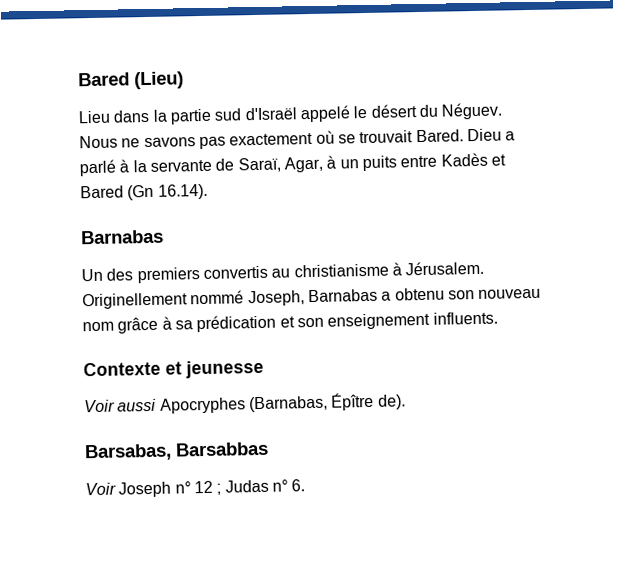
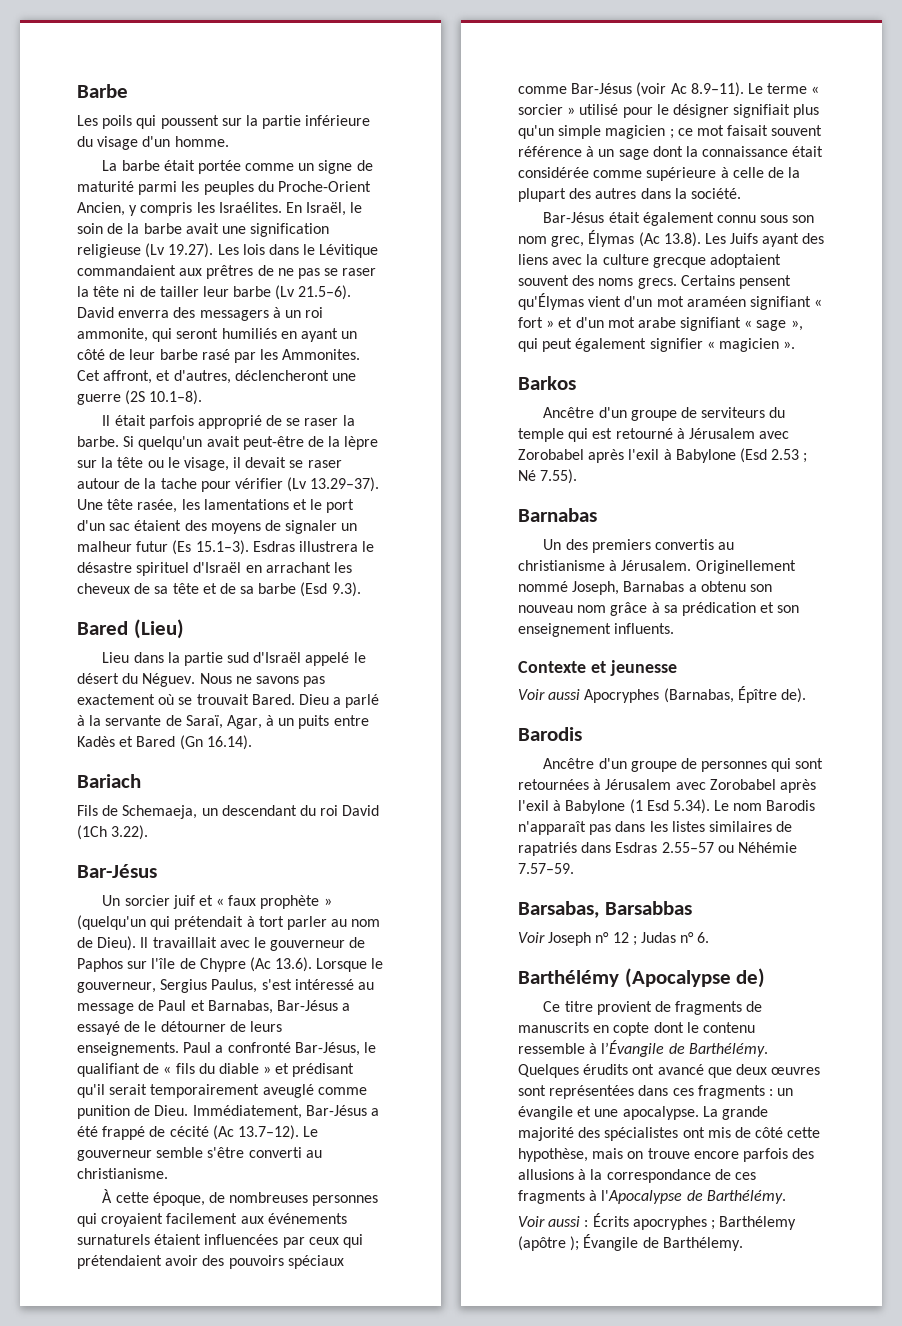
+ Barbe
+ Les poils qui poussent sur la partie inférieure du visage d'un homme.
+ La barbe était portée comme un signe de maturité parmi les peuples du Proche-Orient Ancien, y compris les Israélites. En Israël, le soin de la barbe avait une signification religieuse (Lv 19.27). Les lois dans le Lévitique commandaient aux prêtres de ne pas se raser la tête ni de tailler leur barbe (Lv 21.5–6). David enverra des messagers à un roi ammonite, qui seront humiliés en ayant un côté de leur barbe rasé par les Ammonites. Cet affront, et d'autres, déclencheront une guerre (2S 10.1–8).
+ Il était parfois approprié de se raser la barbe. Si quelqu'un avait peut-être de la lèpre sur la tête ou le visage, il devait se raser autour de la tache pour vérifier (Lv 13.29–37). Une tête rasée, les lamentations et le port d'un sac étaient des moyens de signaler un malheur futur (Es 15.1–3). Esdras illustrera le désastre spirituel d'Israël en arrachant les cheveux de sa tête et de sa barbe (Esd 9.3).
+ Bariach
+ Fils de Schemaeja, un descendant du roi David (1Ch 3.22).
+ Bar-Jésus
+ Un sorcier juif et « faux prophète » (quelqu'un qui prétendait à tort parler au nom de Dieu). Il travaillait avec le gouverneur de Paphos sur l'île de Chypre (Ac 13.6). Lorsque le gouverneur, Sergius Paulus, s'est intéressé au message de Paul et Barnabas, Bar-Jésus a essayé de le détourner de leurs enseignements. Paul a confronté Bar-Jésus, le qualifiant de « fils du diable » et prédisant qu'il serait temporairement aveuglé comme punition de Dieu. Immédiatement, Bar-Jésus a été frappé de cécité (Ac 13.7–12). Le gouverneur semble s'être converti au christianisme.
+ À cette époque, de nombreuses personnes qui croyaient facilement aux événements surnaturels étaient influencées par ceux qui prétendaient avoir des pouvoirs spéciaux comme Bar-Jésus (voir Ac 8.9–11). Le terme « sorcier » utilisé pour le désigner signifiait plus qu'un simple magicien ; ce mot faisait souvent référence à un sage dont la connaissance était considérée comme supérieure à celle de la plupart des autres dans la société.
+ Bar-Jésus était également connu sous son nom grec, Élymas (Ac 13.8). Les Juifs ayant des liens avec la culture grecque adoptaient souvent des noms grecs. Certains pensent qu'Élymas vient d'un mot araméen signifiant « fort » et d'un mot arabe signifiant « sage », qui peut également signifier « magicien ».
+ Barkos
+ Ancêtre d'un groupe de serviteurs du temple qui est retourné à Jérusalem avec Zorobabel après l'exil à Babylone (Esd 2.53 ; Né 7.55).
  Voir aussi Apocryphes (Barnabas, Épître de).
+ Barodis
+ Ancêtre d'un groupe de personnes qui sont retournées à Jérusalem avec Zorobabel après l'exil à Babylone (1 Esd 5.34). Le nom Barodis n'apparaît pas dans les listes similaires de rapatriés dans Esdras 2.55–57 ou Néhémie 7.57–59.
+ Barthélémy (Apocalypse de)
+ Ce titre provient de fragments de manuscrits en copte dont le contenu ressemble à l’Évangile de Barthélémy. Quelques érudits ont avancé que deux œuvres sont représentées dans ces fragments : un évangile et une apocalypse. La grande majorité des spécialistes ont mis de côté cette hypothèse, mais on trouve encore parfois des allusions à la correspondance de ces fragments à l'Apocalypse de Barthélémy.
+ Voir aussi : Écrits apocryphes ; Barthélemy (apôtre ); Évangile de Barthélemy.

